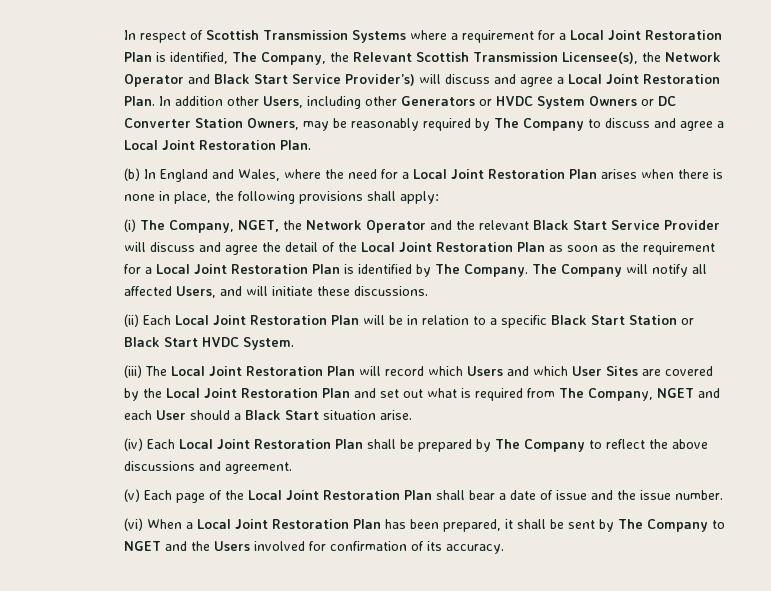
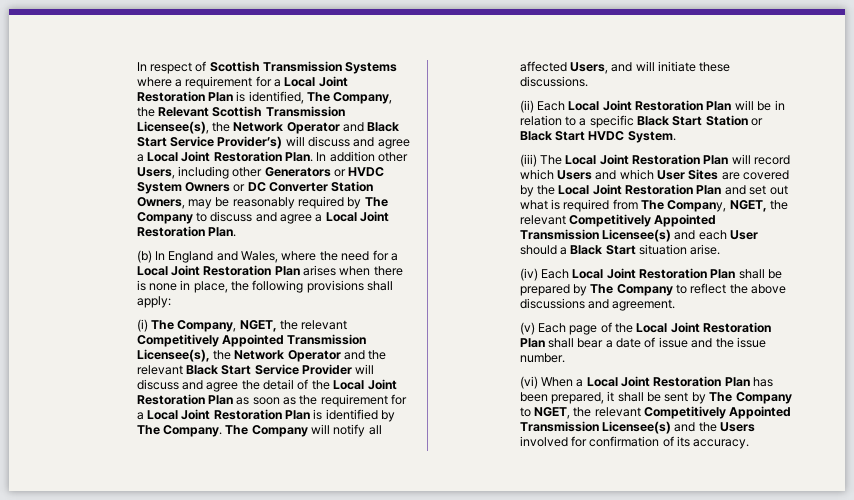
- (i) The Company, NGET, the Network Operator and the relevant Black Start Service Provider will discuss and agree the detail of the Local Joint Restoration Plan as soon as the requirement for a Local Joint Restoration Plan is identified by The Company.
+ (i) The Company, NGET, the relevant Competitively Appointed Transmission Licensee(s), the Network Operator and the relevant Black Start Service Provider will discuss and agree the detail of the Local Joint Restoration Plan as soon as the requirement for a Local Joint Restoration Plan is identified by The Company.
- (iii) The Local Joint Restoration Plan will record which Users and which User Sites are covered by the Local Joint Restoration Plan and set out what is required from The Company, NGET and each User should a Black Start situation arise.
+ (iii) The Local Joint Restoration Plan will record which Users and which User Sites are covered by the Local Joint Restoration Plan and set out what is required from The Company, NGET, the relevant Competitively Appointed Transmission Licensee(s) and each User should a Black Start situation arise.
- (vi) When a Local Joint Restoration Plan has been prepared, it shall be sent by The Company to NGET and the Users involved for confirmation of its accuracy.
+ (vi) When a Local Joint Restoration Plan has been prepared, it shall be sent by The Company to NGET, the relevant Competitively Appointed Transmission Licensee(s) and the Users involved for confirmation of its accuracy.

